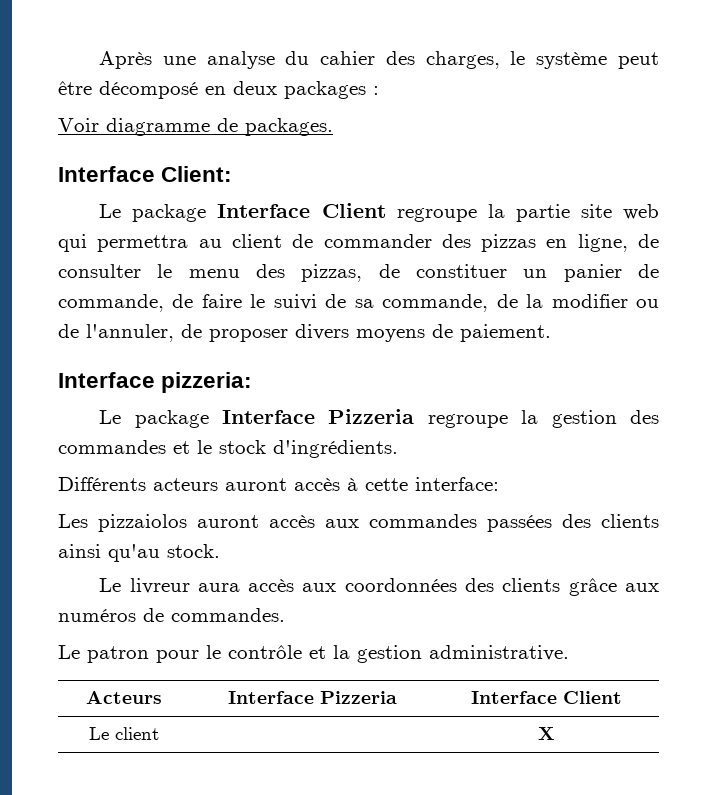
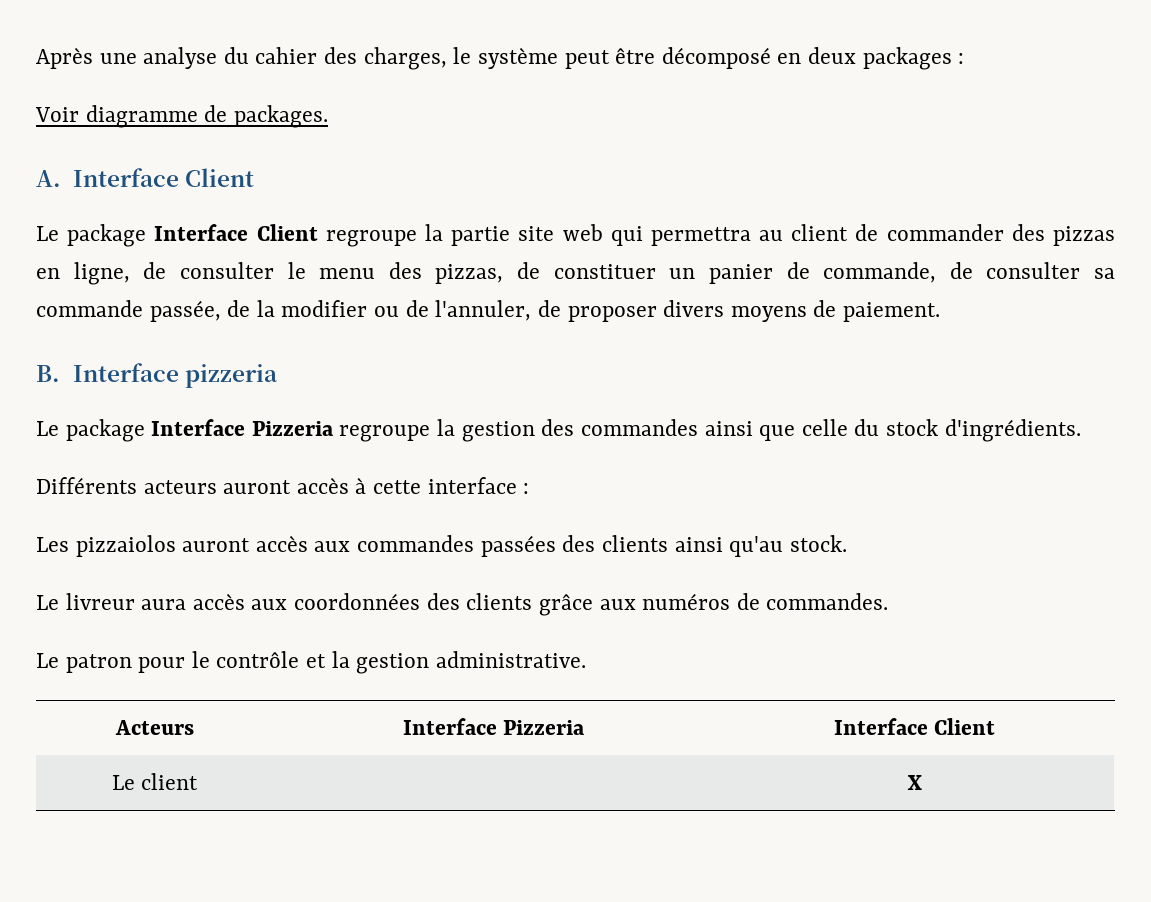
- Interface Client:
+ A. Interface Client
- Le package Interface Client regroupe la partie site web qui permettra au client de commander des pizzas en ligne, de consulter le menu des pizzas, de constituer un panier de commande, de faire le suivi de sa commande, de la modifier ou de l'annuler, de proposer divers moyens de paiement.
+ Le package Interface Client regroupe la partie site web qui permettra au client de commander des pizzas en ligne, de consulter le menu des pizzas, de constituer un panier de commande, de consulter sa commande passée, de la modifier ou de l'annuler, de proposer divers moyens de paiement.
- Interface pizzeria:
+ B. Interface pizzeria
- Le package Interface Pizzeria regroupe la gestion des commandes et le stock d'ingrédients.
+ Le package Interface Pizzeria regroupe la gestion des commandes ainsi que celle du stock d'ingrédients.
- Différents acteurs auront accès à cette interface:
+ Différents acteurs auront accès à cette interface :

